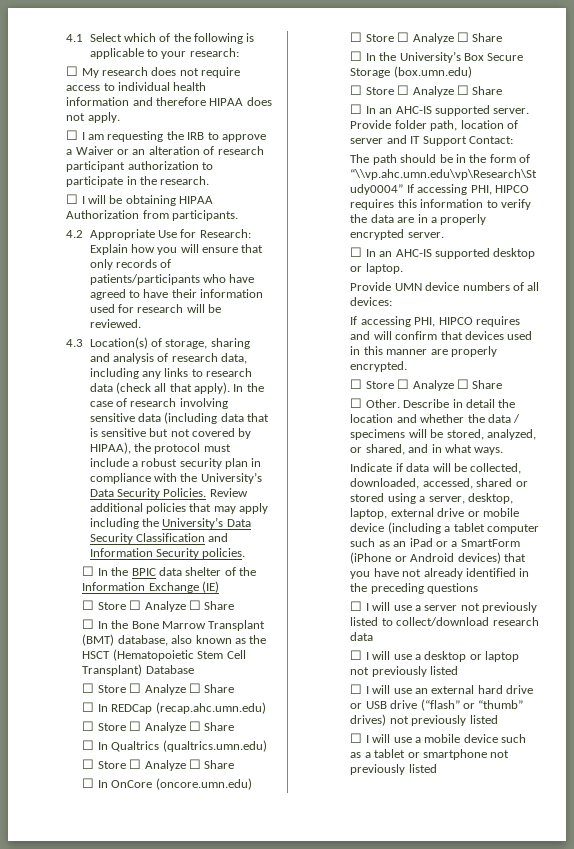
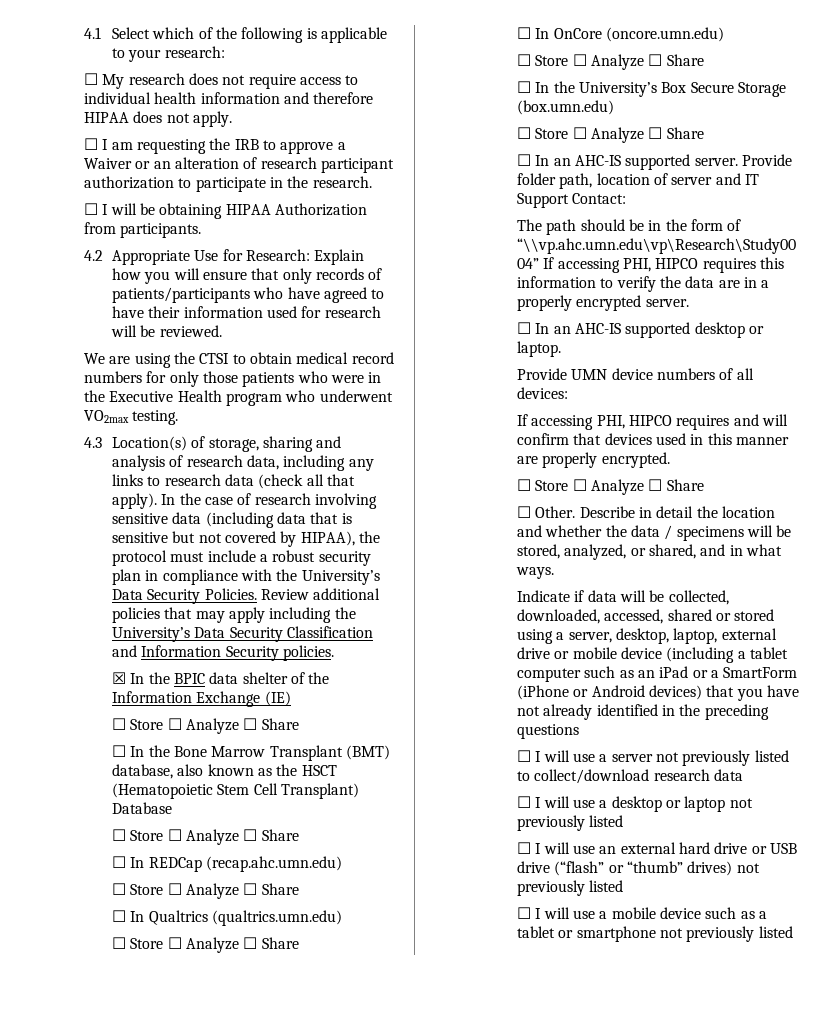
+ We are using the CTSI to obtain medical record numbers for only those patients who were in the Executive Health program who underwent VO2max testing.
- ☐ In the BPIC data shelter of the Information Exchange (IE)
+ ☒ In the BPIC data shelter of the Information Exchange (IE)

